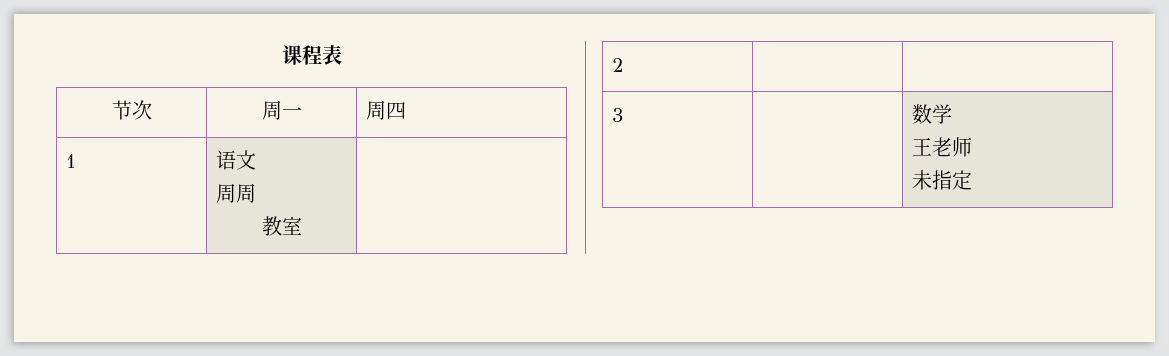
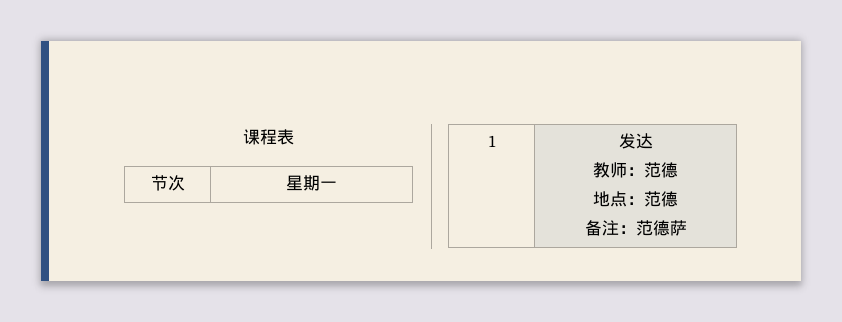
- 节次 | 周一 | 周四
- 1 | 语文
- 周周
- 教室 |
- 2 | |
- 3 | | 数学
- 王老师
- 未指定
+ 节次 | 星期一
+ 1 | 发达
+ 教师：范德
+ 地点：范德
+ 备注：范德萨

